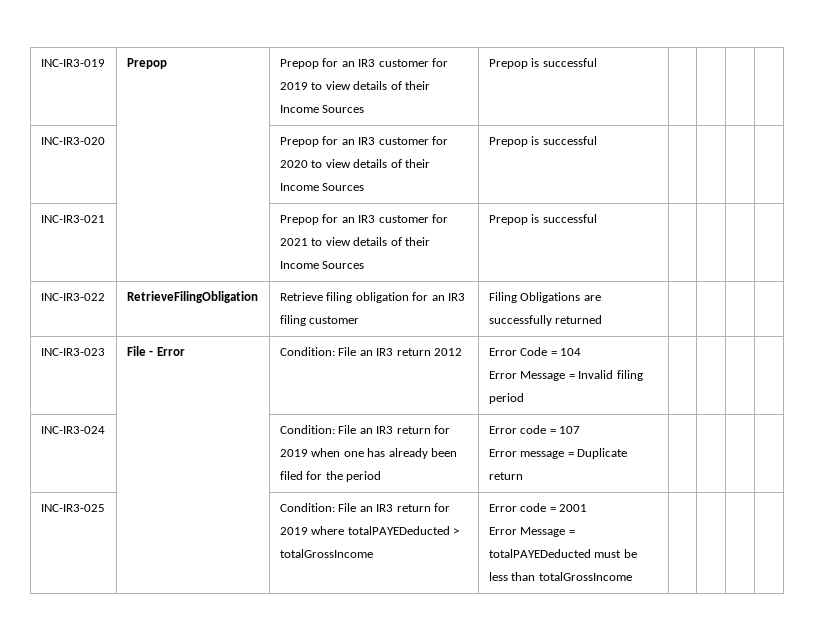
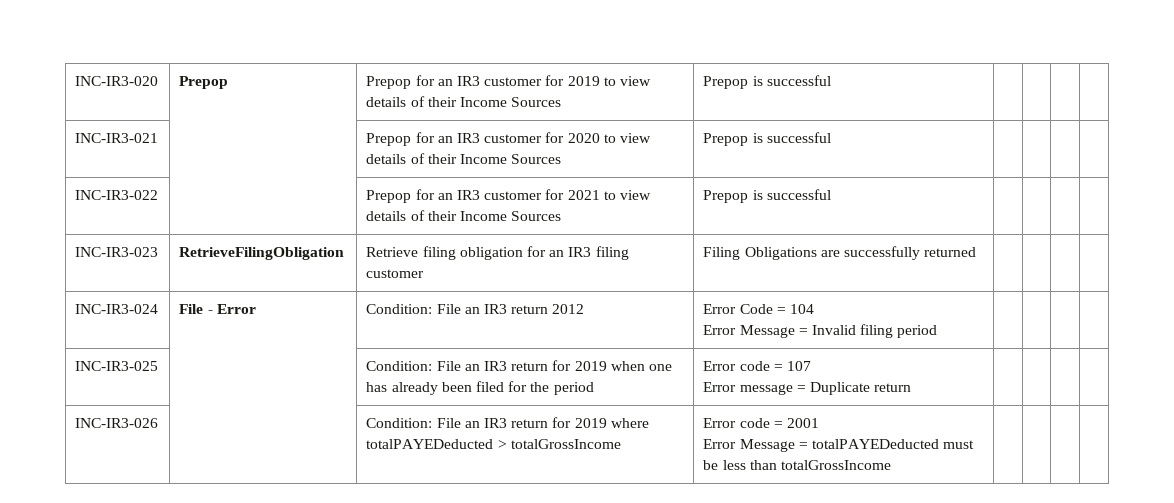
- INC-IR3-019 | Prepop | Prepop for an IR3 customer for 2019 to view details of their Income Sources | Prepop is successful | | | |
+ INC-IR3-020 | Prepop | Prepop for an IR3 customer for 2019 to view details of their Income Sources | Prepop is successful | | | |
- INC-IR3-020 | | Prepop for an IR3 customer for 2020 to view details of their Income Sources | Prepop is successful | | | |
+ INC-IR3-021 | | Prepop for an IR3 customer for 2020 to view details of their Income Sources | Prepop is successful | | | |
- INC-IR3-021 | | Prepop for an IR3 customer for 2021 to view details of their Income Sources | Prepop is successful | | | |
+ INC-IR3-022 | | Prepop for an IR3 customer for 2021 to view details of their Income Sources | Prepop is successful | | | |
- INC-IR3-022 | RetrieveFilingObligation | Retrieve filing obligation for an IR3 filing customer | Filing Obligations are successfully returned | | | |
+ INC-IR3-023 | RetrieveFilingObligation | Retrieve filing obligation for an IR3 filing customer | Filing Obligations are successfully returned | | | |
- INC-IR3-023 | File - Error | Condition: File an IR3 return 2012 | Error Code = 104
+ INC-IR3-024 | File - Error | Condition: File an IR3 return 2012 | Error Code = 104
- INC-IR3-024 | | Condition: File an IR3 return for 2019 when one has already been filed for the period | Error code = 107
+ INC-IR3-025 | | Condition: File an IR3 return for 2019 when one has already been filed for the period | Error code = 107
- INC-IR3-025 | | Condition: File an IR3 return for 2019 where totalPAYEDeducted > totalGrossIncome | Error code = 2001
+ INC-IR3-026 | | Condition: File an IR3 return for 2019 where totalPAYEDeducted > totalGrossIncome | Error code = 2001

